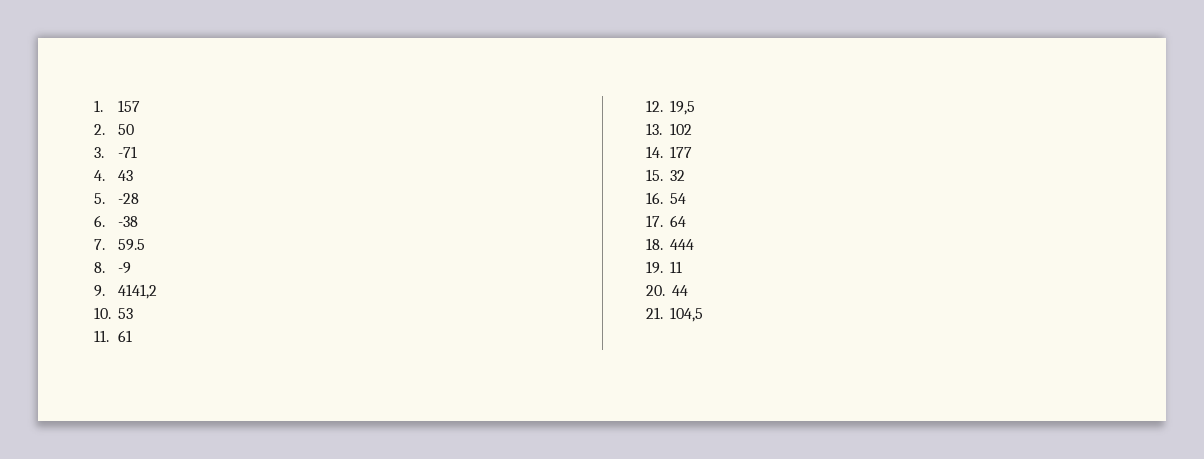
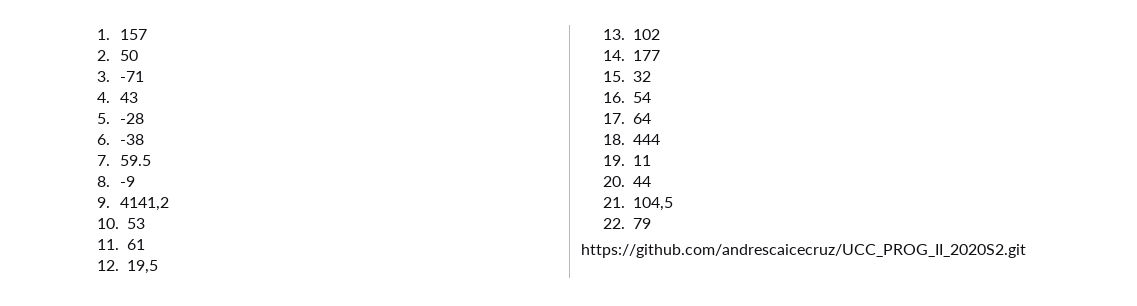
+ 22. 79
+ https://github.com/andrescaicecruz/UCC_PROG_II_2020S2.git

